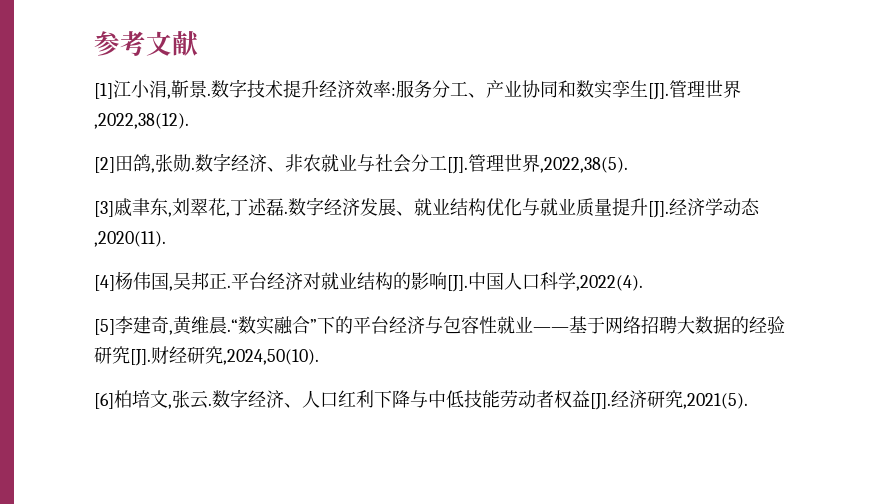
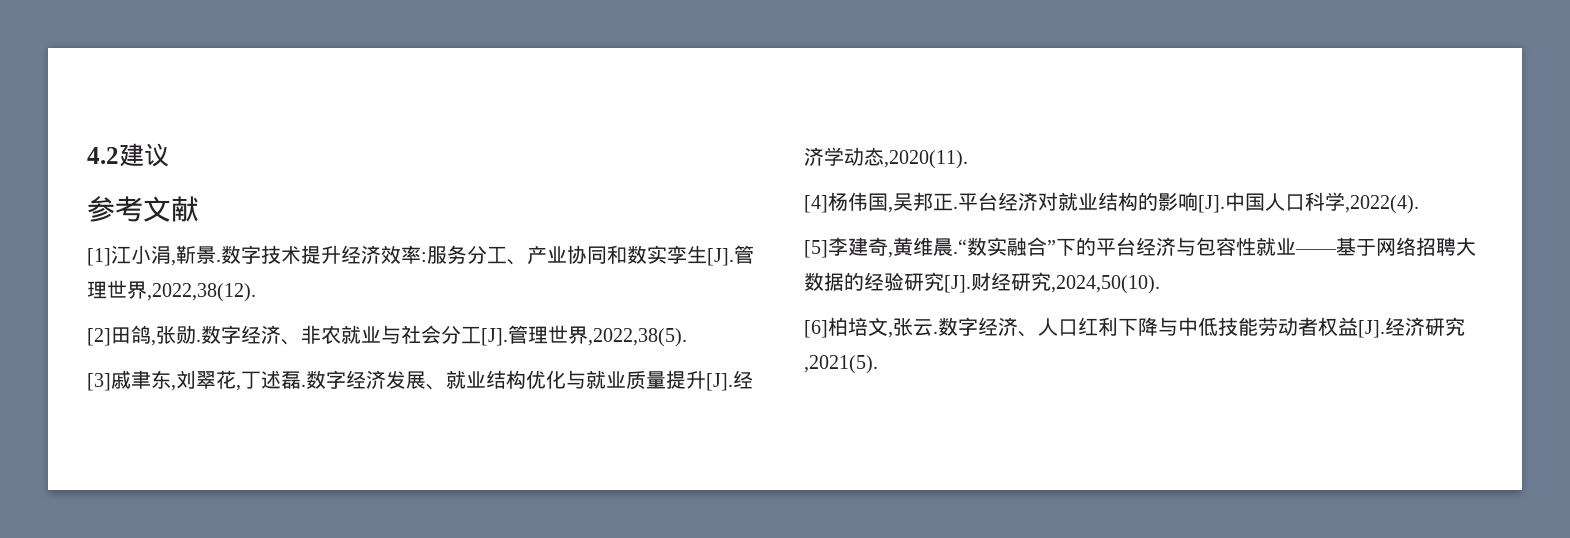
+ 4.2建议

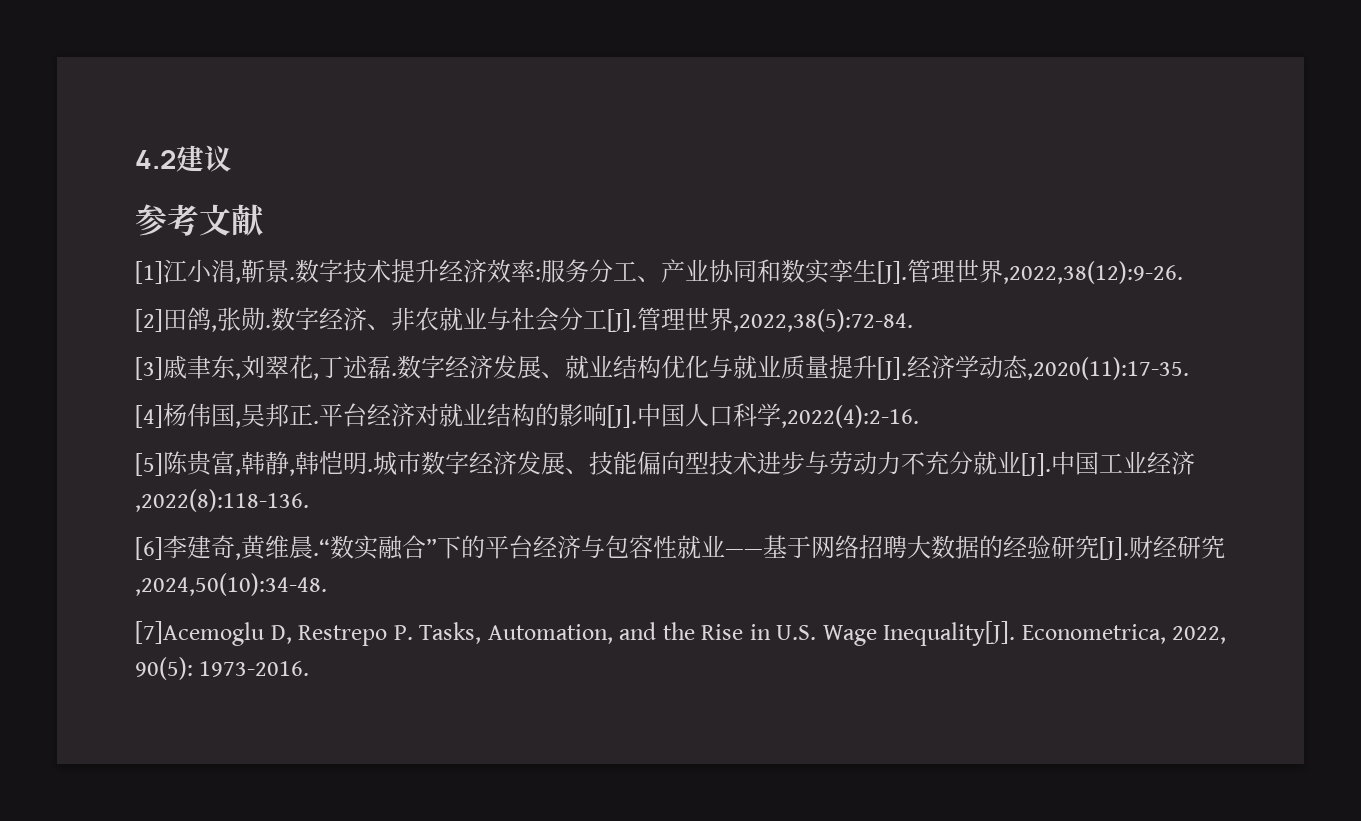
- 数字技术提升经济效率:服务分工、产业协同和数实孪生[J].管理世界,2022,38(12).
+ 数字技术提升经济效率:服务分工、产业协同和数实孪生[J].管理世界,2022,38(12):9-26.
- 数字经济、非农就业与社会分工[J].管理世界,2022,38(5).
+ 数字经济、非农就业与社会分工[J].管理世界,2022,38(5):72-84.
- 数字经济发展、就业结构优化与就业质量提升[J].经济学动态,2020(11).
+ 数字经济发展、就业结构优化与就业质量提升[J].经济学动态,2020(11):17-35.
- 平台经济对就业结构的影响[J].中国人口科学,2022(4).
+ 平台经济对就业结构的影响[J].中国人口科学,2022(4):2-16.
- [5]李建奇,黄维晨.“数实融合”下的平台经济与包容性就业——基于网络招聘大数据的经验研究[J].财经研究,2024,50(10).
- [6]柏培文,张云.数字经济、人口红利下降与中低技能劳动者权益[J].经济研究,2021(5).
+ [5]陈贵富,韩静,韩恺明.城市数字经济发展、技能偏向型技术进步与劳动力不充分就业[J].中国工业经济,2022(8):118-136.
+ [6]李建奇,黄维晨.“数实融合”下的平台经济与包容性就业——基于网络招聘大数据的经验研究[J].财经研究,2024,50(10):34-48.
+ [7]Acemoglu D, Restrepo P. Tasks, Automation, and the Rise in U.S. Wage Inequality[J]. Econometrica, 2022, 90(5): 1973-2016.

